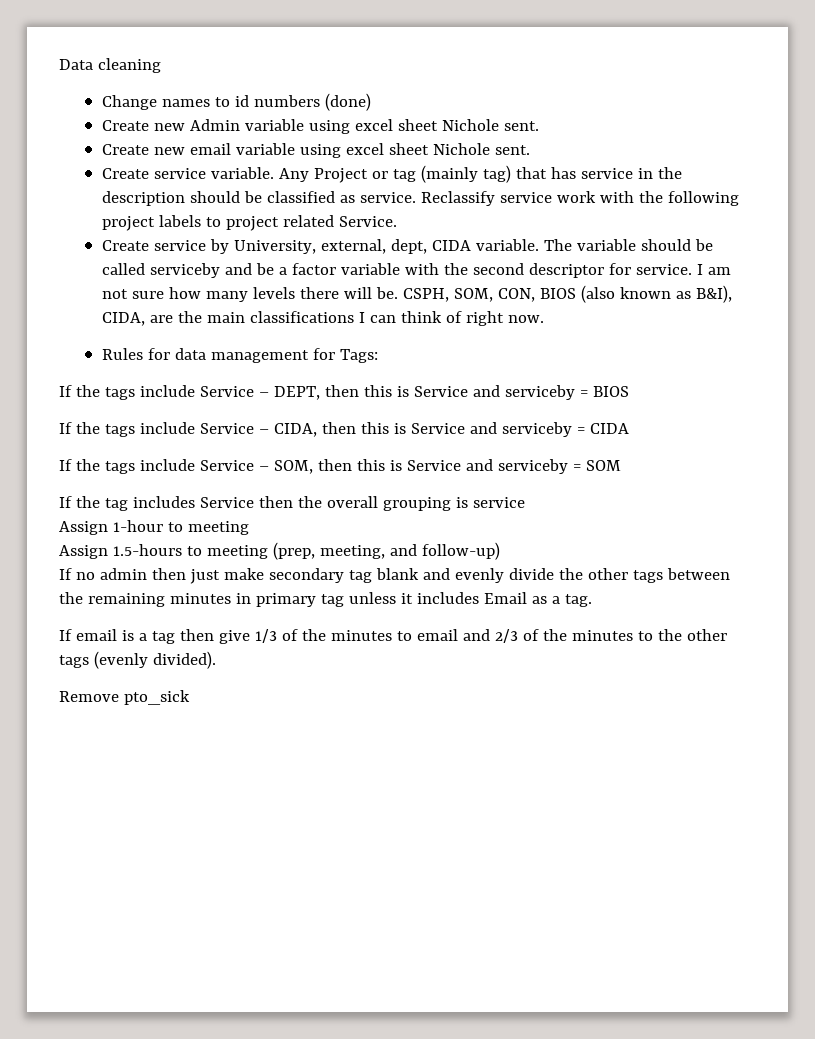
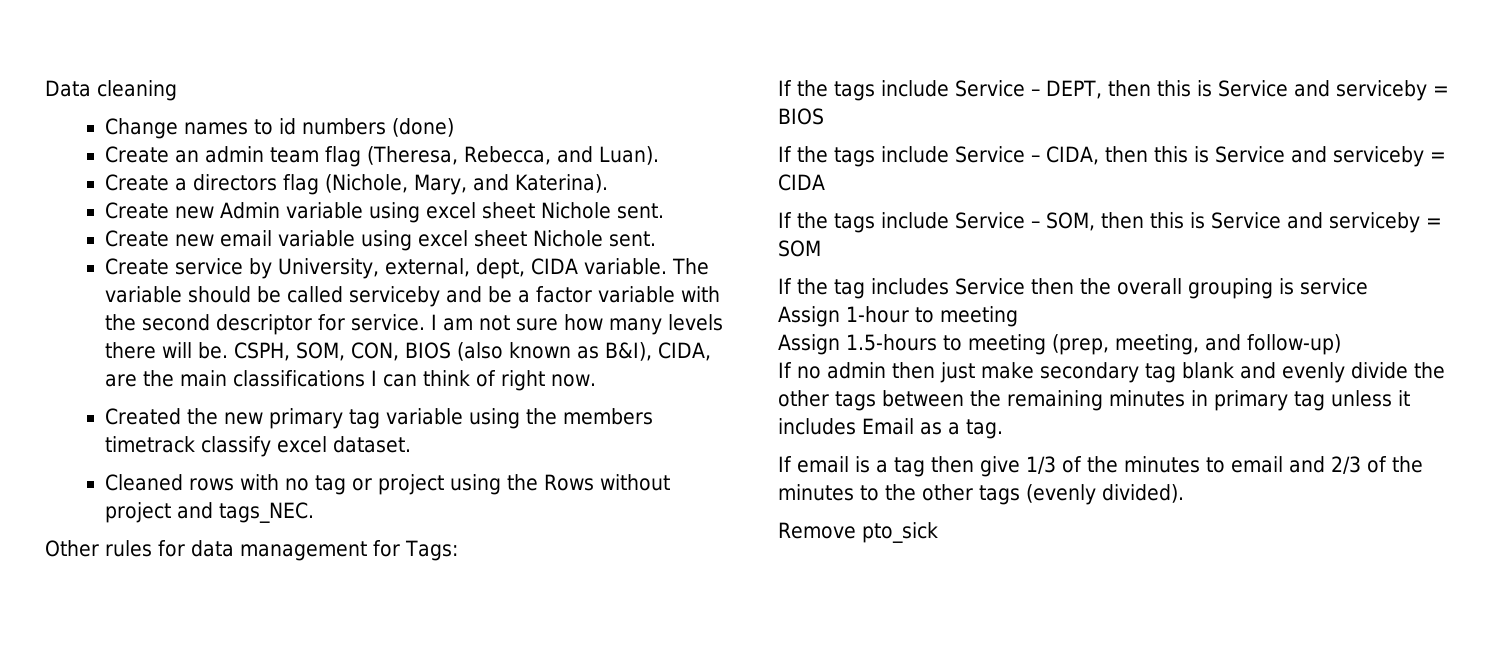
+ Create an admin team flag (Theresa, Rebecca, and Luan).
+ Create a directors flag (Nichole, Mary, and Katerina).
- Create service variable. Any Project or tag (mainly tag) that has service in the description should be classified as service. Reclassify service work with the following project labels to project related Service.
- Rules for data management for Tags:
+ Created the new primary tag variable using the members timetrack classify excel dataset.
+ Cleaned rows with no tag or project using the Rows without project and tags_NEC.
+ Other rules for data management for Tags:

